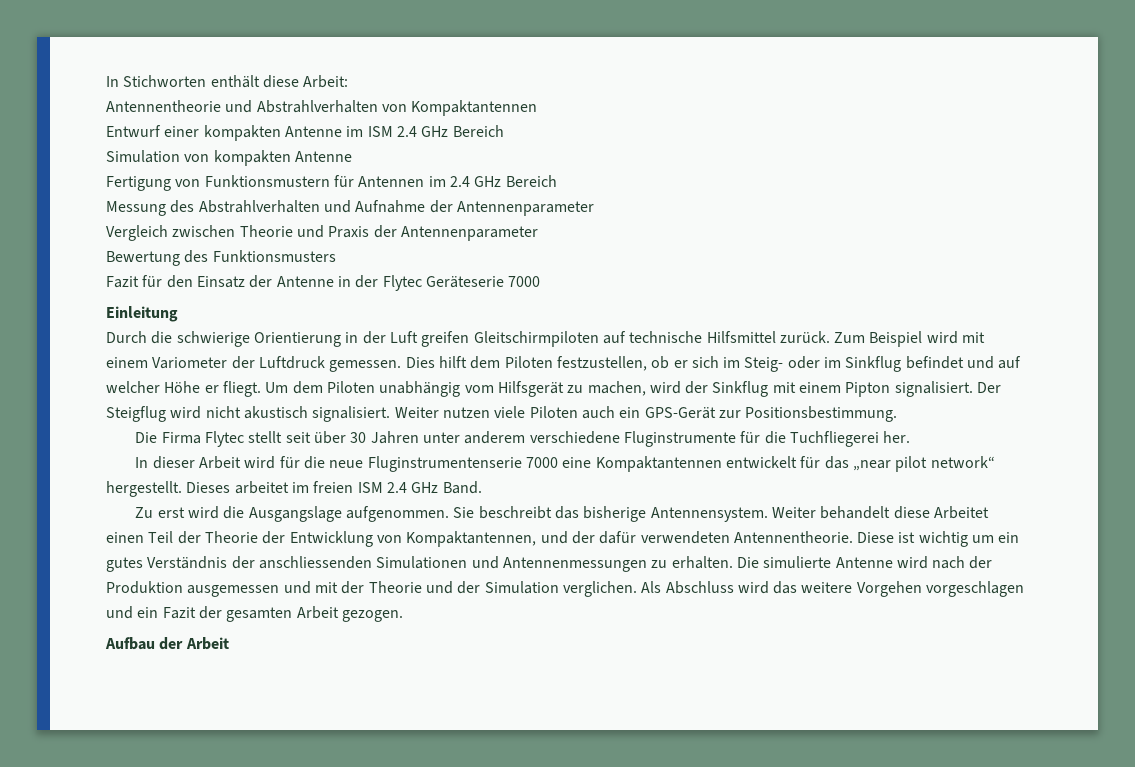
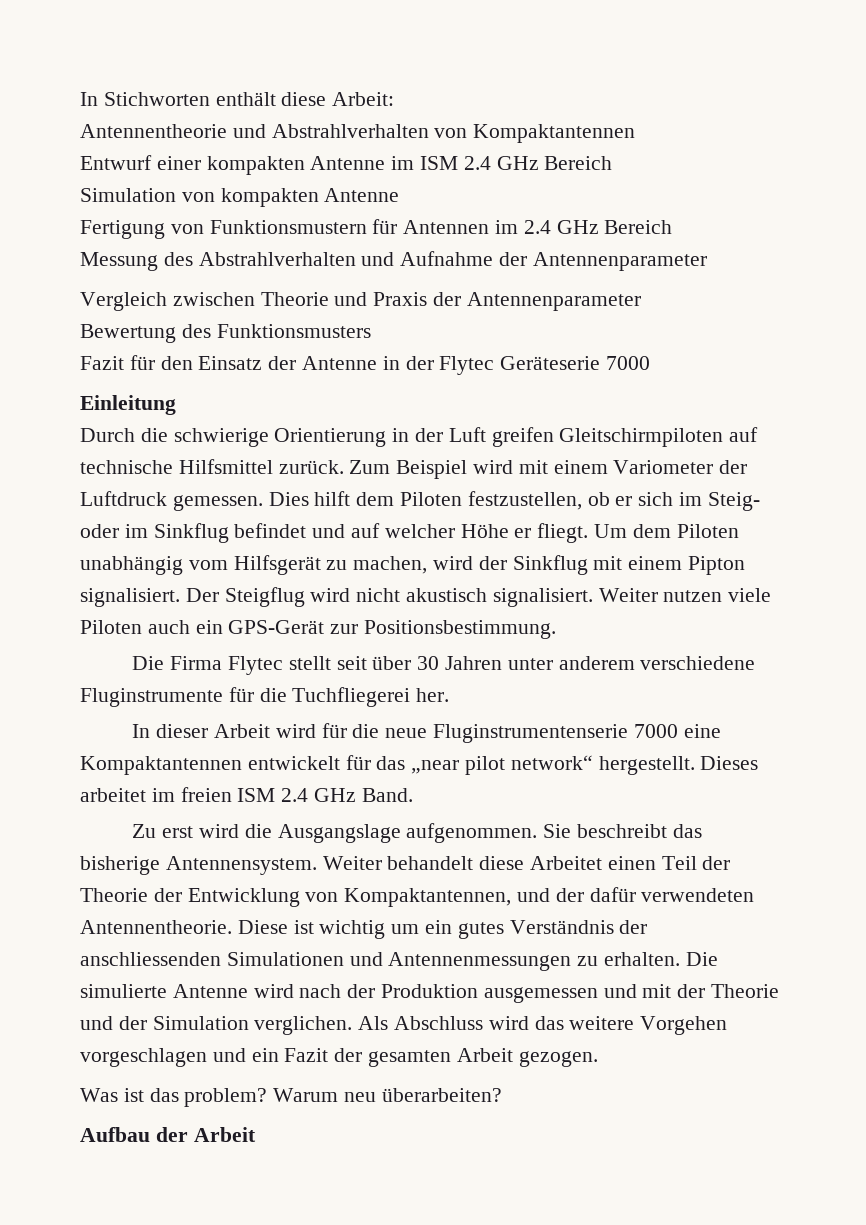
+ Was ist das problem? Warum neu überarbeiten?

